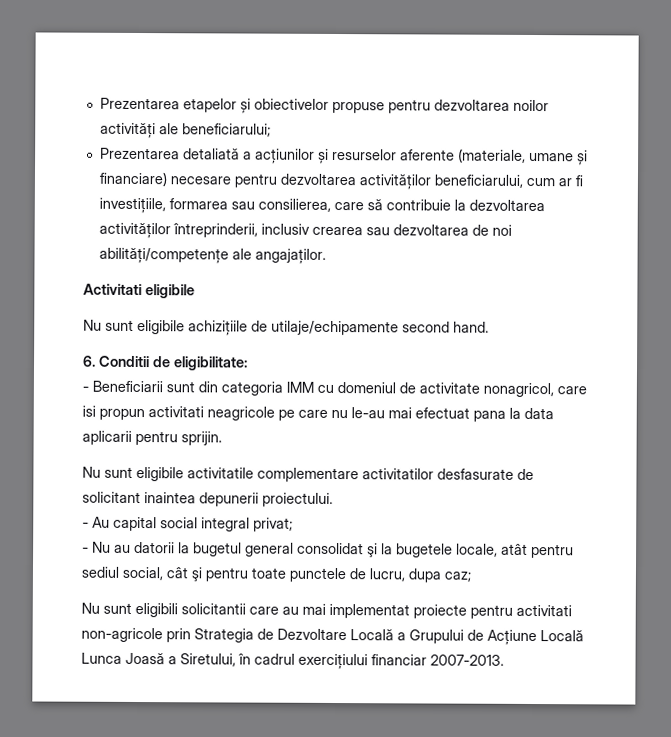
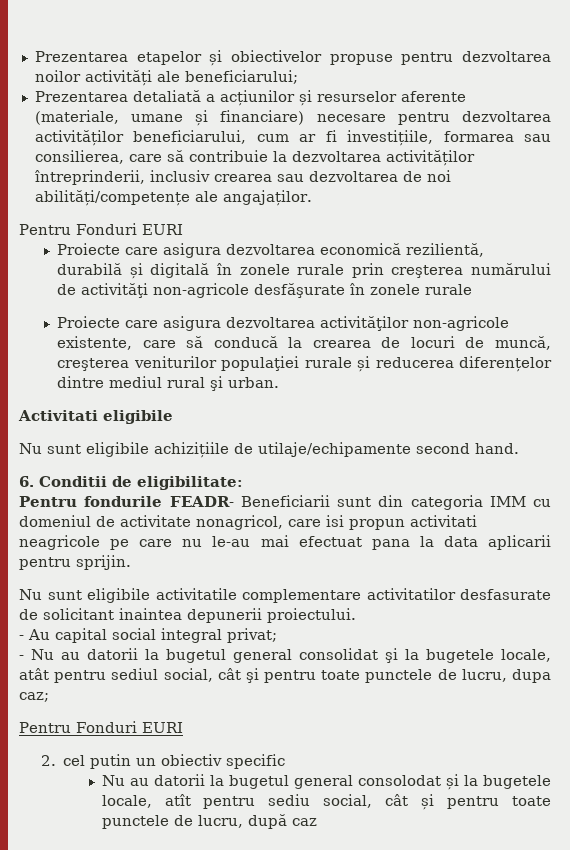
  Prezentarea detaliată a acțiunilor și resurselor aferente (materiale, umane și financiare) necesare pentru dezvoltarea activităților beneficiarului, cum ar fi investițiile, formarea sau consilierea, care să contribuie la dezvoltarea activităților întreprinderii, inclusiv crearea sau dezvoltarea de noi abilități/competențe ale angajaților.
+ Pentru Fonduri EURI
+ Proiecte care asigura dezvoltarea economică rezilientă, durabilă și digitală în zonele rurale prin creşterea numărului de activităţi non-agricole desfăşurate în zonele rurale
+ Proiecte care asigura dezvoltarea activităţilor non-agricole existente, care să conducă la crearea de locuri de muncă, creşterea veniturilor populaţiei rurale și reducerea diferențelor dintre mediul rural şi urban.
- - Beneficiarii sunt din categoria IMM cu domeniul de activitate nonagricol, care isi propun activitati neagricole pe care nu le-au mai efectuat pana la data aplicarii pentru sprijin.
+ Pentru fondurile FEADR- Beneficiarii sunt din categoria IMM cu domeniul de activitate nonagricol, care isi propun activitati neagricole pe care nu le-au mai efectuat pana la data aplicarii pentru sprijin.
  - Nu au datorii la bugetul general consolidat şi la bugetele locale, atât pentru sediul social, cât şi pentru toate punctele de lucru, dupa caz;
- Nu sunt eligibili solicitantii care au mai implementat proiecte pentru activitati non-agricole prin Strategia de Dezvoltare Locală a Grupului de Acțiune Locală Lunca Joasă a Siretului, în cadrul exercițiului financiar 2007-2013.
+ Pentru Fonduri EURI
+ 2. cel putin un obiectiv specific
+ Nu au datorii la bugetul general consolodat și la bugetele locale, atît pentru sediu social, cât și pentru toate punctele de lucru, după caz

